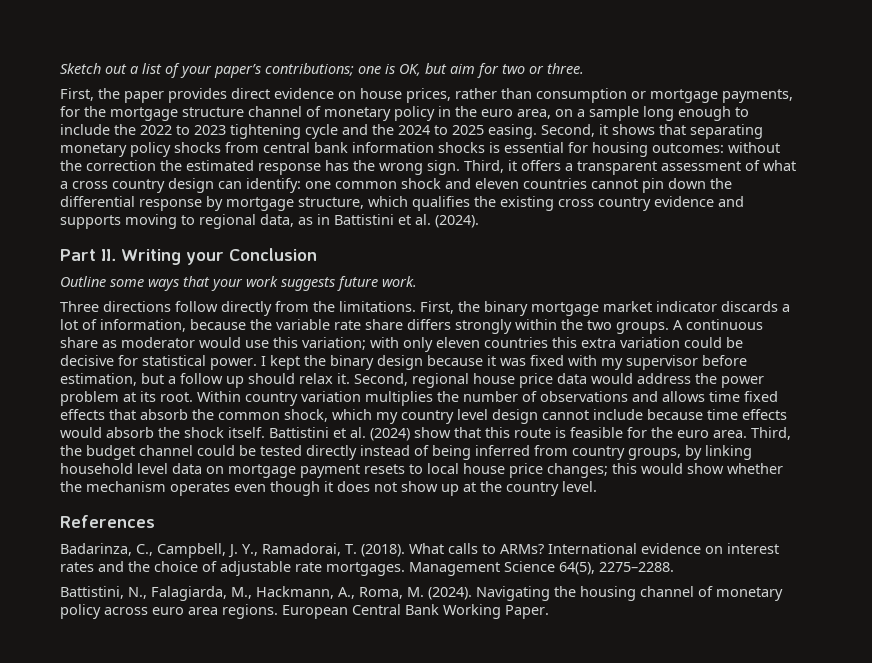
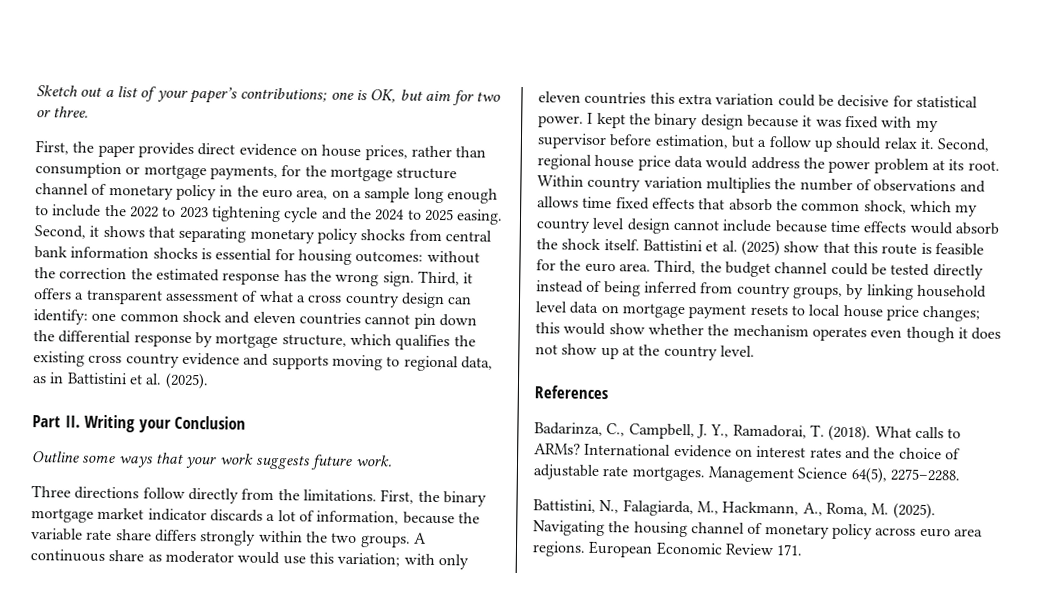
- Third, it offers a transparent assessment of what a cross country design can identify: one common shock and eleven countries cannot pin down the differential response by mortgage structure, which qualifies the existing cross country evidence and supports moving to regional data, as in Battistini et al. (2024).
+ Third, it offers a transparent assessment of what a cross country design can identify: one common shock and eleven countries cannot pin down the differential response by mortgage structure, which qualifies the existing cross country evidence and supports moving to regional data, as in Battistini et al. (2025).
- Battistini et al. (2024) show that this route is feasible for the euro area.
+ Battistini et al. (2025) show that this route is feasible for the euro area.
- Battistini, N., Falagiarda, M., Hackmann, A., Roma, M. (2024).
+ Battistini, N., Falagiarda, M., Hackmann, A., Roma, M. (2025).
- European Central Bank Working Paper.
+ European Economic Review 171.

